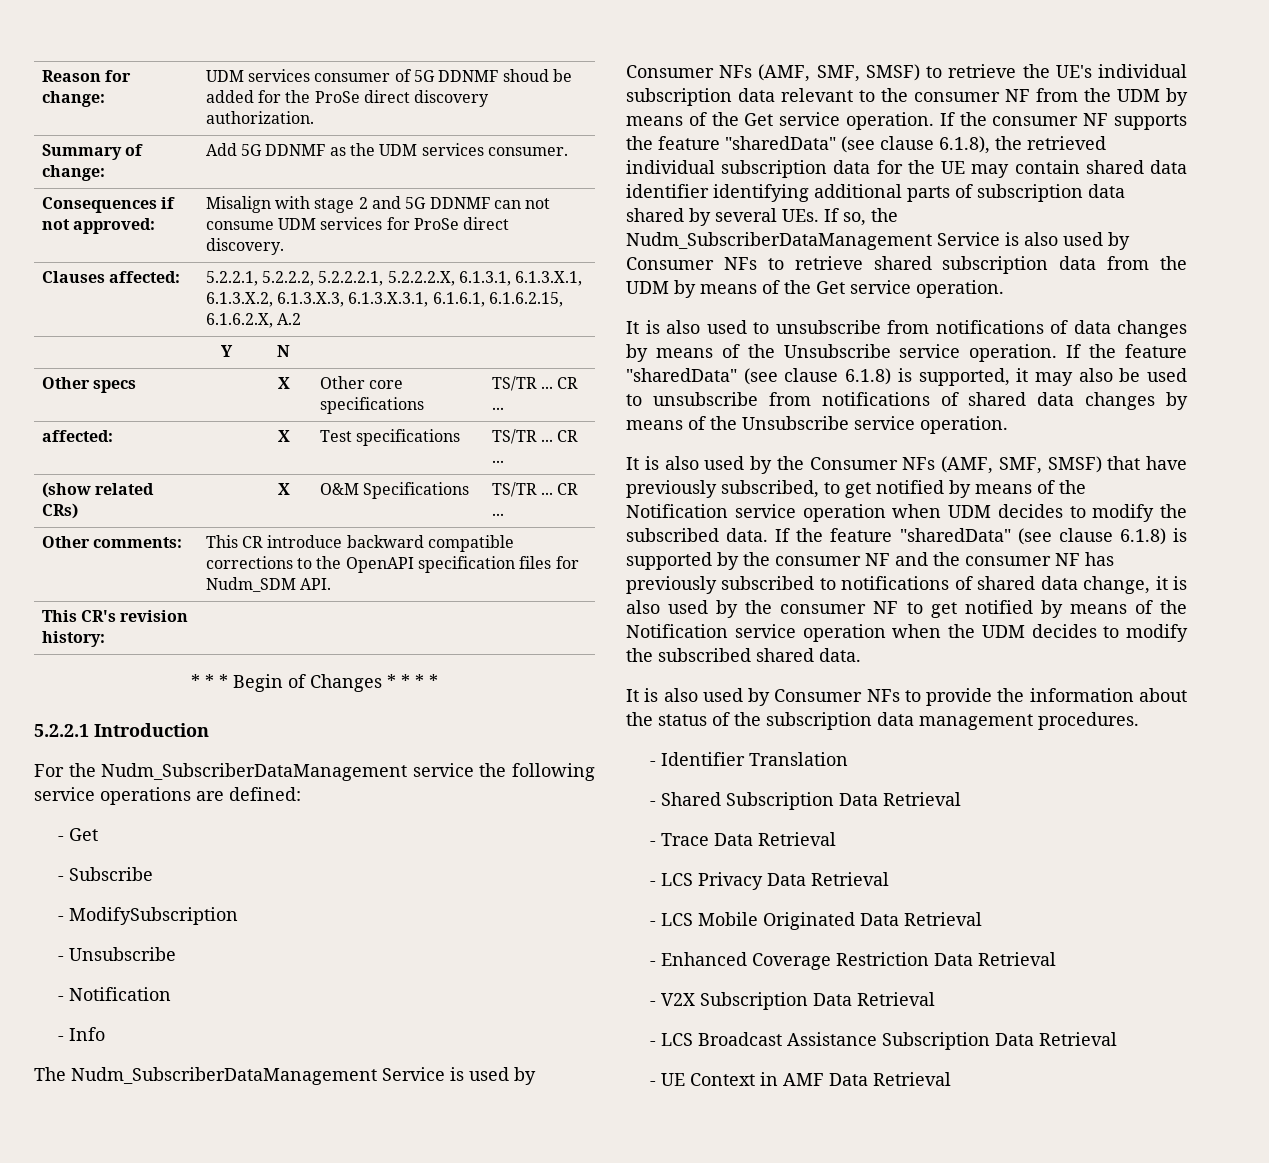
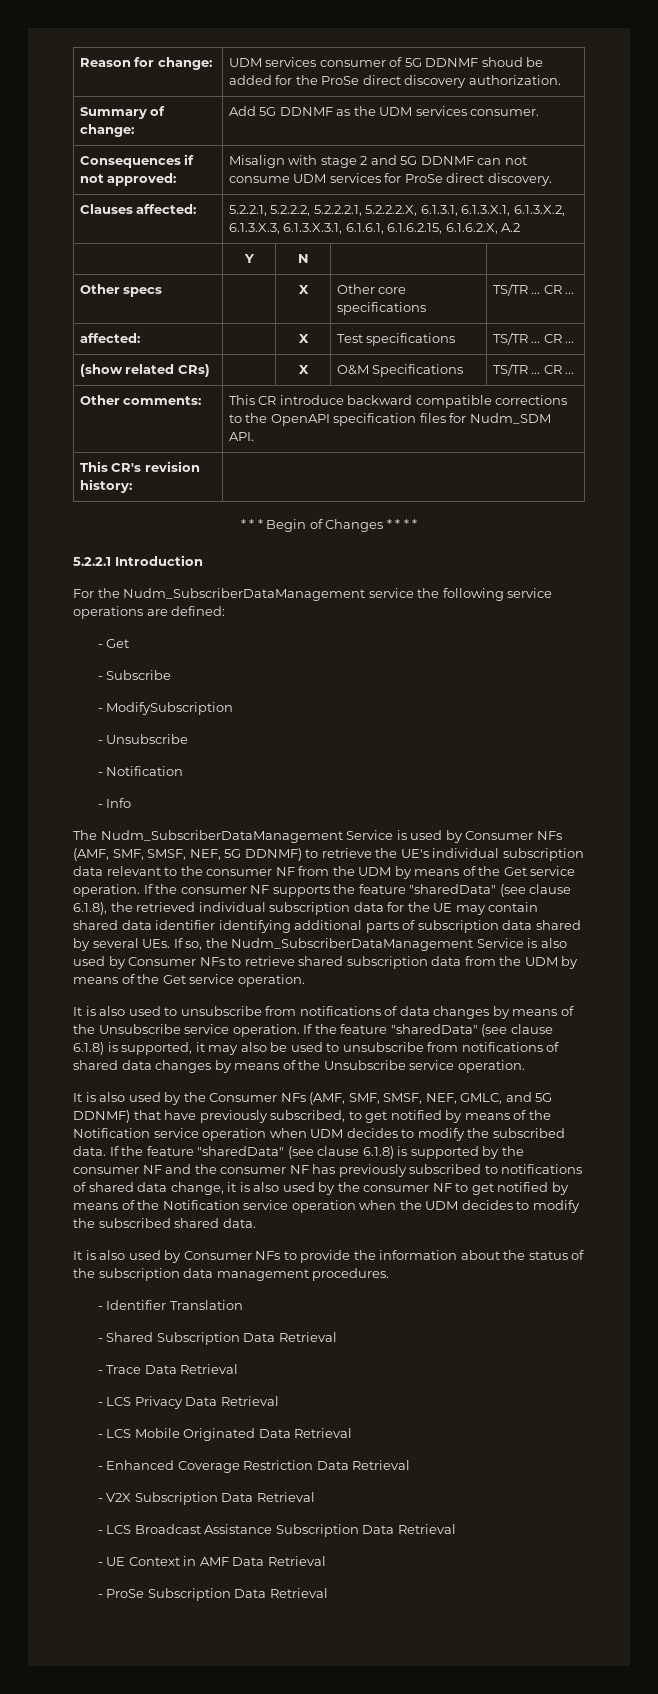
- The Nudm_SubscriberDataManagement Service is used by Consumer NFs (AMF, SMF, SMSF) to retrieve the UE's individual subscription data relevant to the consumer NF from the UDM by means of the Get service operation.
+ The Nudm_SubscriberDataManagement Service is used by Consumer NFs (AMF, SMF, SMSF, NEF, 5G DDNMF) to retrieve the UE's individual subscription data relevant to the consumer NF from the UDM by means of the Get service operation.
- It is also used by the Consumer NFs (AMF, SMF, SMSF) that have previously subscribed, to get notified by means of the Notification service operation when UDM decides to modify the subscribed data.
+ It is also used by the Consumer NFs (AMF, SMF, SMSF, NEF, GMLC, and 5G DDNMF) that have previously subscribed, to get notified by means of the Notification service operation when UDM decides to modify the subscribed data.
+ - ProSe Subscription Data Retrieval

